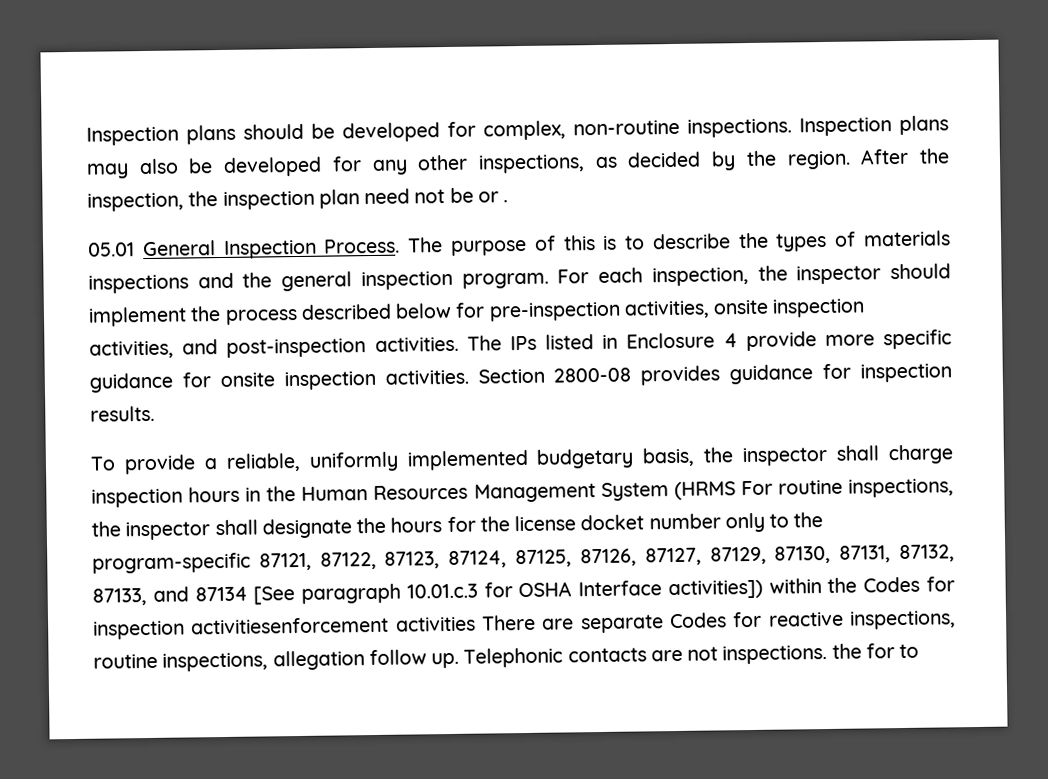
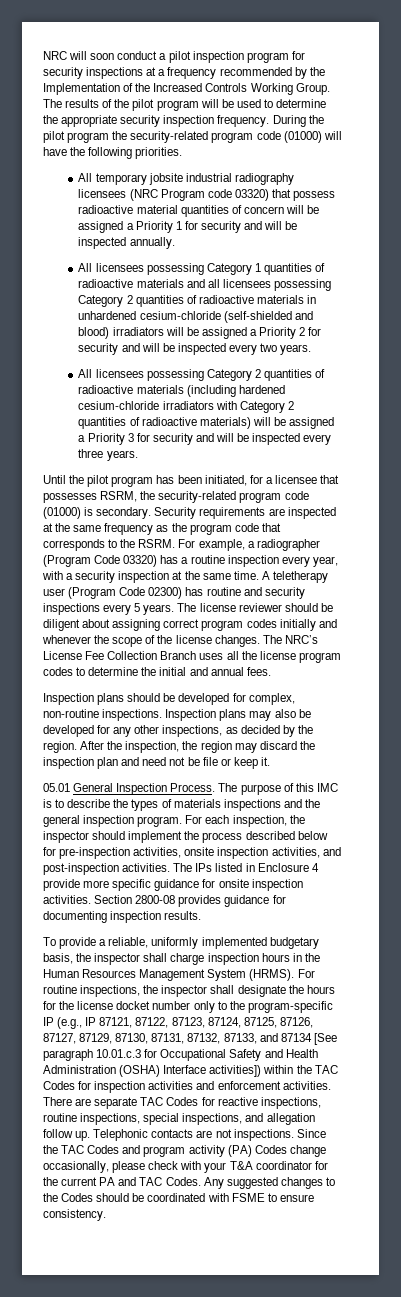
+ NRC will soon conduct a pilot inspection program for security inspections at a frequency recommended by the Implementation of the Increased Controls Working Group. The results of the pilot program will be used to determine the appropriate security inspection frequency. During the pilot program the security-related program code (01000) will have the following priorities.
+ All temporary jobsite industrial radiography licensees (NRC Program code 03320) that possess radioactive material quantities of concern will be assigned a Priority 1 for security and will be inspected annually.
+ All licensees possessing Category 1 quantities of radioactive materials and all licensees possessing Category 2 quantities of radioactive materials in unhardened cesium-chloride (self-shielded and blood) irradiators will be assigned a Priority 2 for security and will be inspected every two years.
+ All licensees possessing Category 2 quantities of radioactive materials (including hardened cesium-chloride irradiators with Category 2 quantities of radioactive materials) will be assigned a Priority 3 for security and will be inspected every three years.
+ Until the pilot program has been initiated, for a licensee that possesses RSRM, the security-related program code (01000) is secondary. Security requirements are inspected at the same frequency as the program code that corresponds to the RSRM. For example, a radiographer (Program Code 03320) has a routine inspection every year, with a security inspection at the same time. A teletherapy user (Program Code 02300) has routine and security inspections every 5 years. The license reviewer should be diligent about assigning correct program codes initially and whenever the scope of the license changes. The NRC’s License Fee Collection Branch uses all the license program codes to determine the initial and annual fees.
- After the inspection, the inspection plan need not be or .
+ After the inspection, the region may discard the inspection plan and need not be file or keep it.
- The purpose of this is to describe the types of materials inspections and the general inspection program.
+ The purpose of this IMC is to describe the types of materials inspections and the general inspection program.
- Section 2800-08 provides guidance for inspection results.
+ Section 2800-08 provides guidance for documenting inspection results.
- To provide a reliable, uniformly implemented budgetary basis, the inspector shall charge inspection hours in the Human Resources Management System (HRMS For routine inspections, the inspector shall designate the hours for the license docket number only to the program-specific 87121, 87122, 87123, 87124, 87125, 87126, 87127, 87129, 87130, 87131, 87132, 87133, and 87134 [See paragraph 10.01.c.3 for OSHA Interface activities]) within the Codes for inspection activitiesenforcement activities There are separate Codes for reactive inspections, routine inspections, allegation follow up.
+ To provide a reliable, uniformly implemented budgetary basis, the inspector shall charge inspection hours in the Human Resources Management System (HRMS). For routine inspections, the inspector shall designate the hours for the license docket number only to the program-specific IP (e.g., IP 87121, 87122, 87123, 87124, 87125, 87126, 87127, 87129, 87130, 87131, 87132, 87133, and 87134 [See paragraph 10.01.c.3 for Occupational Safety and Health Administration (OSHA) Interface activities]) within the TAC Codes for inspection activities and enforcement activities. There are separate TAC Codes for reactive inspections, routine inspections, special inspections, and allegation follow up.
- Telephonic contacts are not inspections. the for to
+ Telephonic contacts are not inspections. Since the TAC Codes and program activity (PA) Codes change occasionally, please check with your T&A coordinator for the current PA and TAC Codes. Any suggested changes to the Codes should be coordinated with FSME to ensure consistency.

